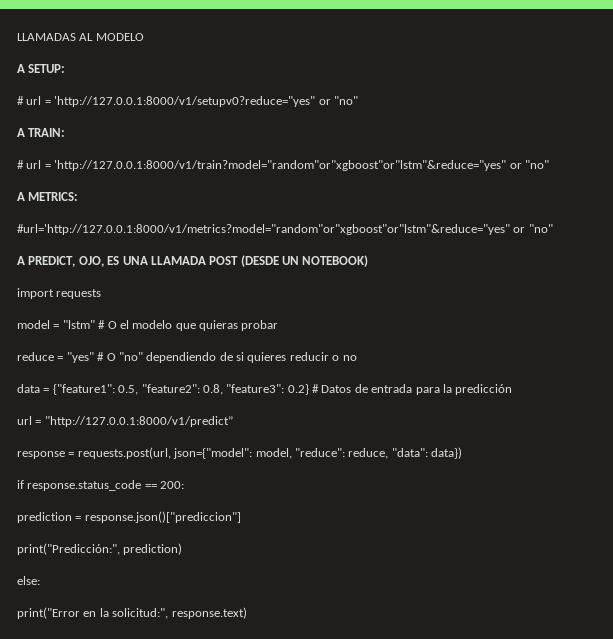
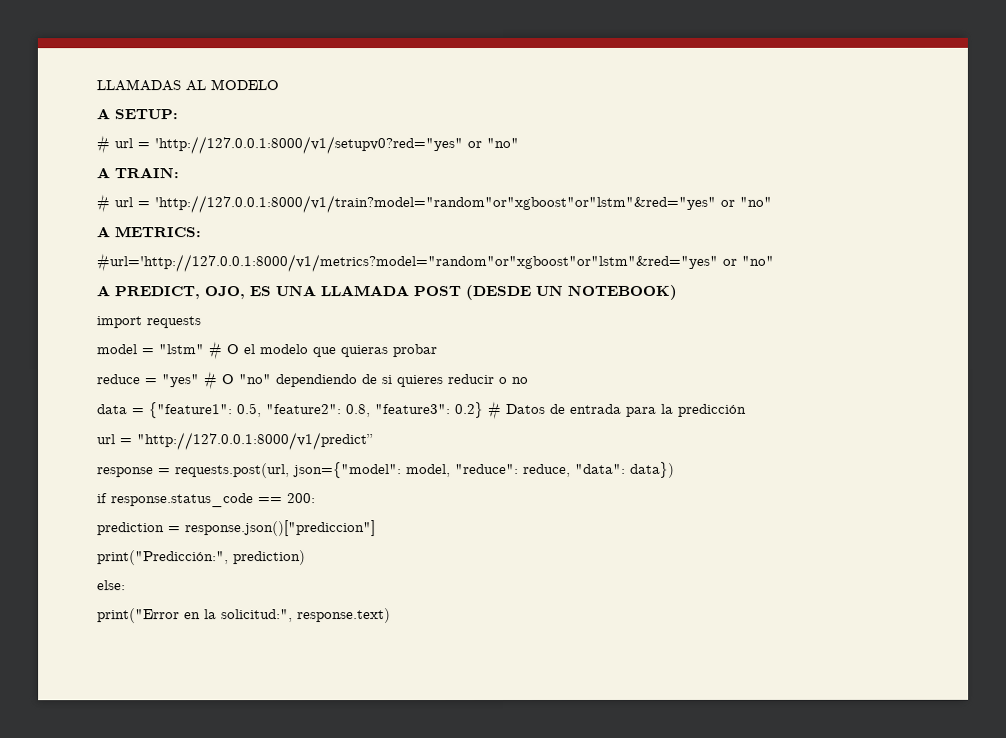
- # url = 'http://127.0.0.1:8000/v1/setupv0?reduce="yes" or "no"
+ # url = 'http://127.0.0.1:8000/v1/setupv0?red="yes" or "no"
- # url = 'http://127.0.0.1:8000/v1/train?model="random"or"xgboost"or"lstm"&reduce="yes" or "no"
+ # url = 'http://127.0.0.1:8000/v1/train?model="random"or"xgboost"or"lstm"&red="yes" or "no"
- #url='http://127.0.0.1:8000/v1/metrics?model="random"or"xgboost"or"lstm"&reduce="yes" or "no"
+ #url='http://127.0.0.1:8000/v1/metrics?model="random"or"xgboost"or"lstm"&red="yes" or "no"

